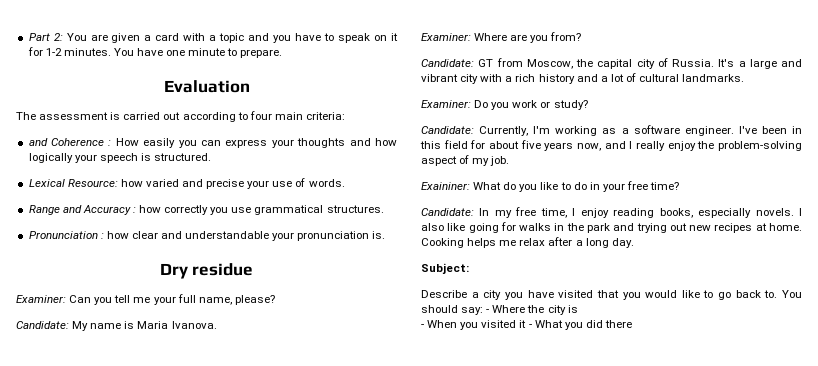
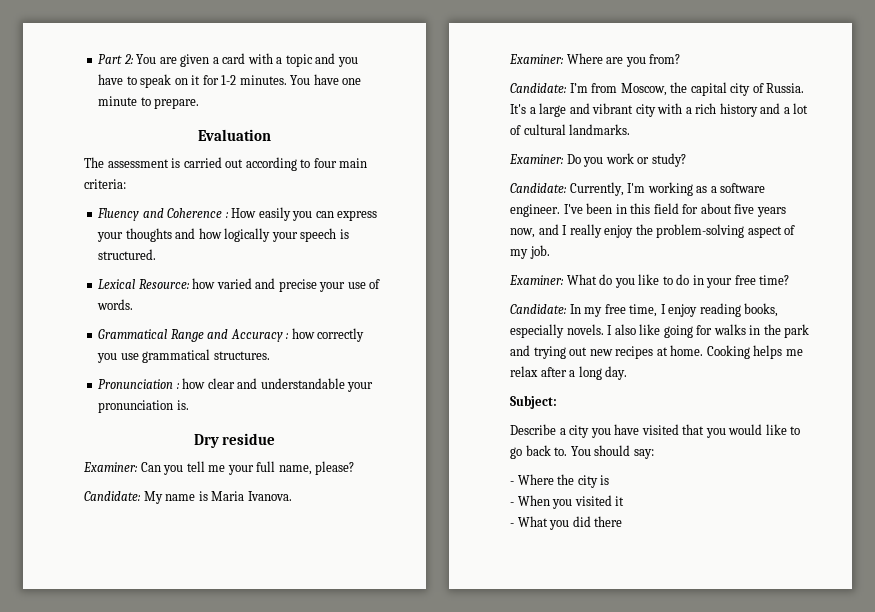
- and Coherence : How easily you can express your thoughts and how logically your speech is structured.
+ Fluency and Coherence : How easily you can express your thoughts and how logically your speech is structured.
- Range and Accuracy : how correctly you use grammatical structures.
+ Grammatical Range and Accuracy : how correctly you use grammatical structures.
- Candidate: GT from Moscow, the capital city of Russia.
+ Candidate: I’m from Moscow, the capital city of Russia.
- Exaininer: What do you like to do in your free time?
+ Examiner: What do you like to do in your free time?
- You should say: - Where the city is
+ You should say:
+ - Where the city is
- - When you visited it - What you did there
+ - When you visited it
+ - What you did there

